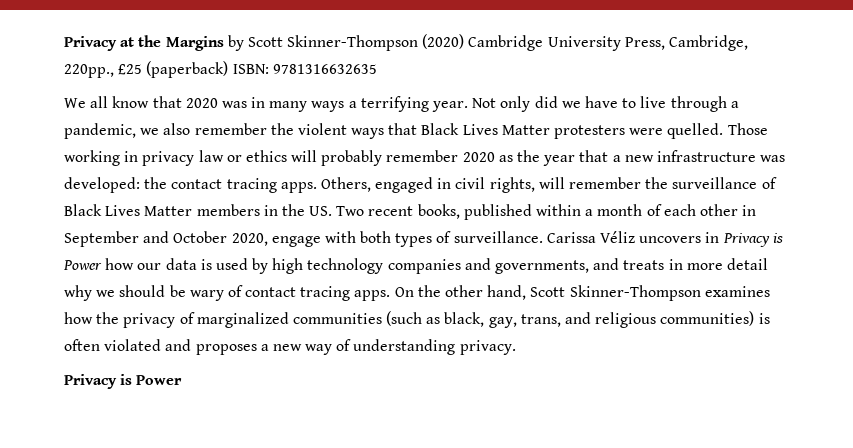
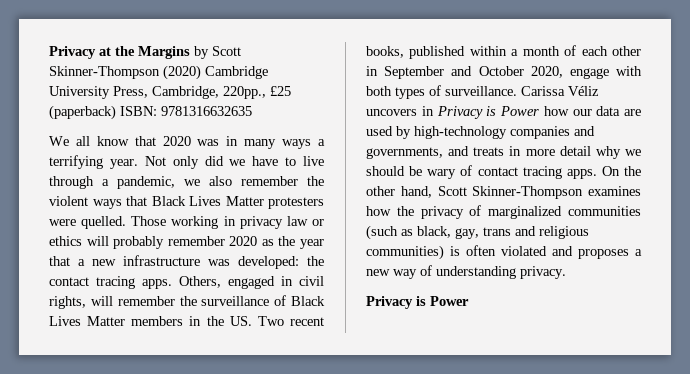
- Carissa Véliz uncovers in Privacy is Power how our data is used by high technology companies and governments, and treats in more detail why we should be wary of contact tracing apps.
+ Carissa Véliz uncovers in Privacy is Power how our data are used by high-technology companies and governments, and treats in more detail why we should be wary of contact tracing apps.
- On the other hand, Scott Skinner-Thompson examines how the privacy of marginalized communities (such as black, gay, trans, and religious communities) is often violated and proposes a new way of understanding privacy.
+ On the other hand, Scott Skinner-Thompson examines how the privacy of marginalized communities (such as black, gay, trans and religious communities) is often violated and proposes a new way of understanding privacy.

